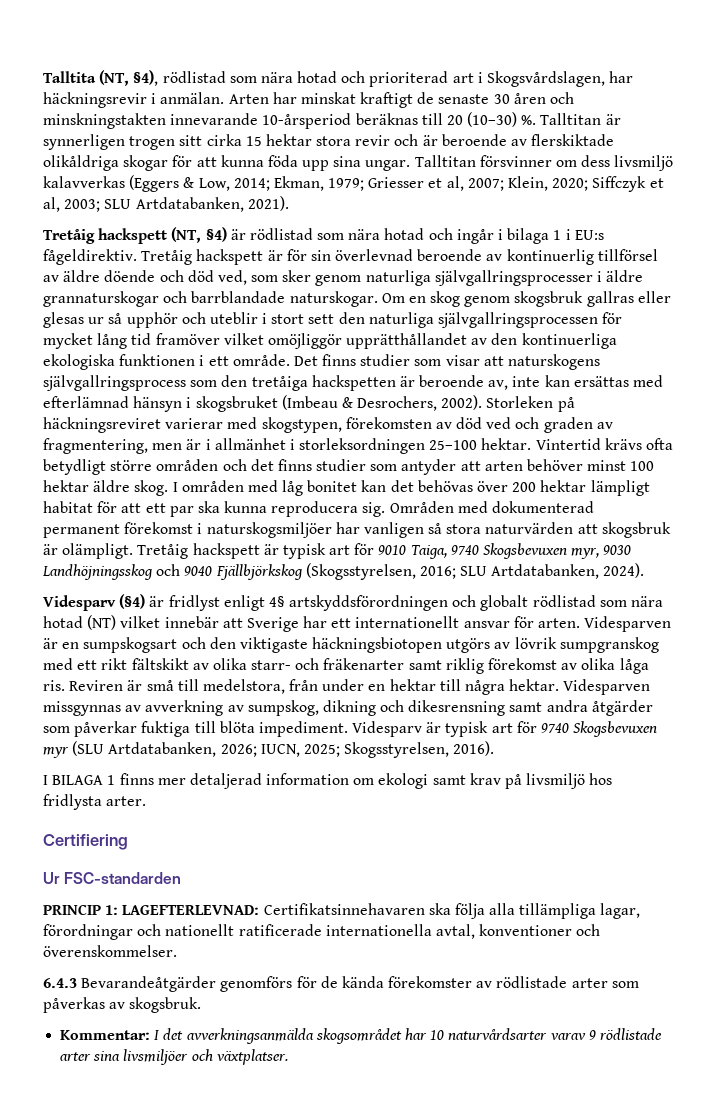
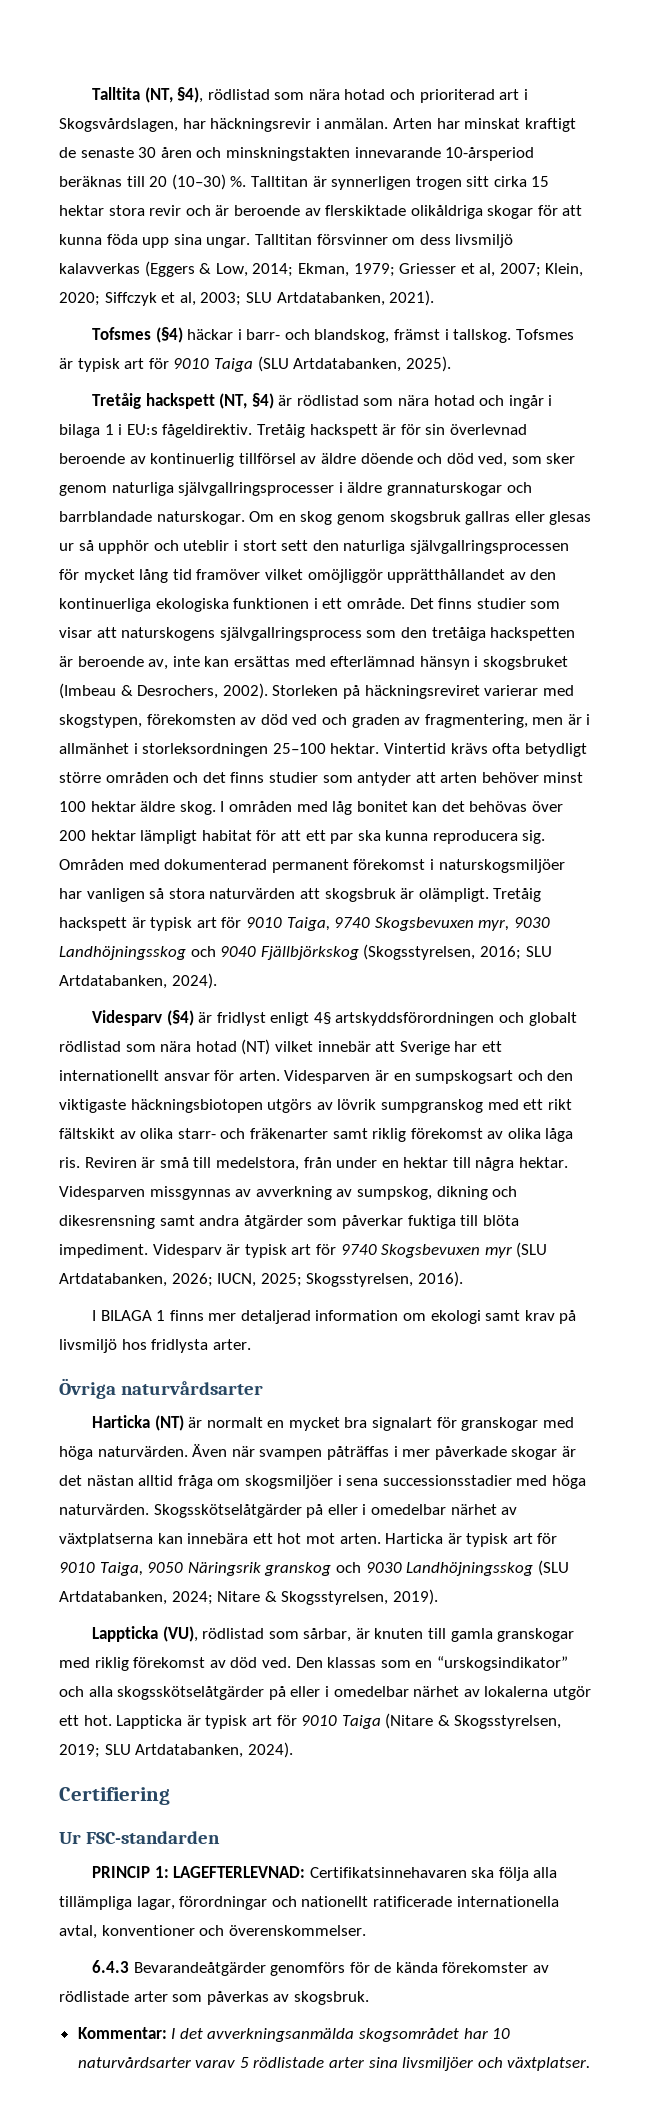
+ Tofsmes (§4) häckar i barr- och blandskog, främst i tallskog. Tofsmes är typisk art för 9010 Taiga (SLU Artdatabanken, 2025).
+ Övriga naturvårdsarter
+ Harticka (NT) är normalt en mycket bra signalart för granskogar med höga naturvärden. Även när svampen påträffas i mer påverkade skogar är det nästan alltid fråga om skogsmiljöer i sena successionsstadier med höga naturvärden. Skogsskötselåtgärder på eller i omedelbar närhet av växtplatserna kan innebära ett hot mot arten. Harticka är typisk art för 9010 Taiga, 9050 Näringsrik granskog och 9030 Landhöjningsskog (SLU Artdatabanken, 2024; Nitare & Skogsstyrelsen, 2019).
+ Lappticka (VU), rödlistad som sårbar, är knuten till gamla granskogar med riklig förekomst av död ved. Den klassas som en “urskogsindikator” och alla skogsskötselåtgärder på eller i omedelbar närhet av lokalerna utgör ett hot. Lappticka är typisk art för 9010 Taiga (Nitare & Skogsstyrelsen, 2019; SLU Artdatabanken, 2024).
- Kommentar: I det avverkningsanmälda skogsområdet har 10 naturvårdsarter varav 9 rödlistade arter sina livsmiljöer och växtplatser.
+ Kommentar: I det avverkningsanmälda skogsområdet har 10 naturvårdsarter varav 5 rödlistade arter sina livsmiljöer och växtplatser.

